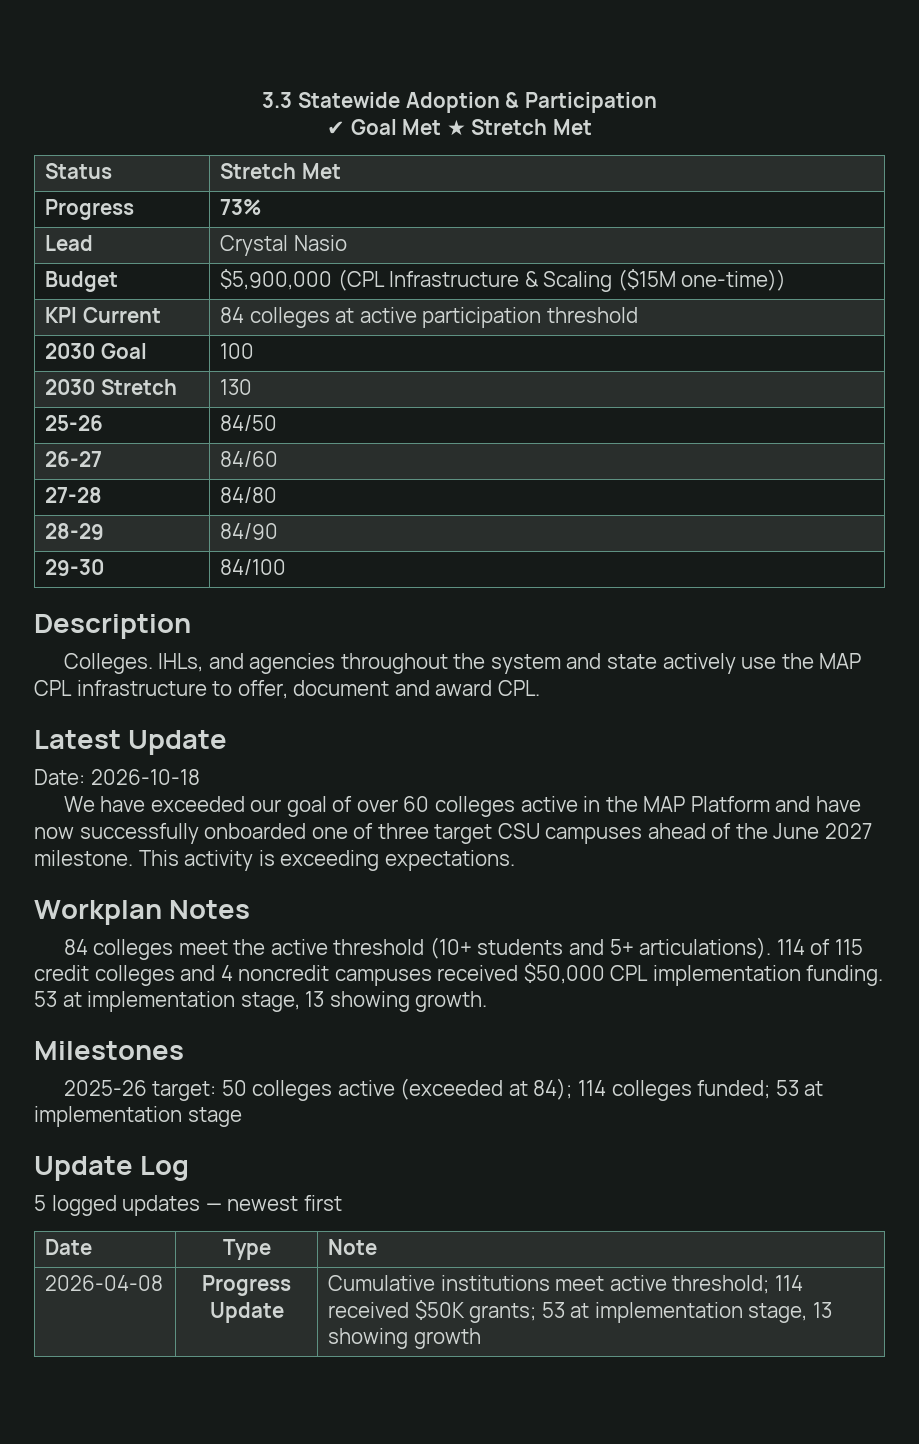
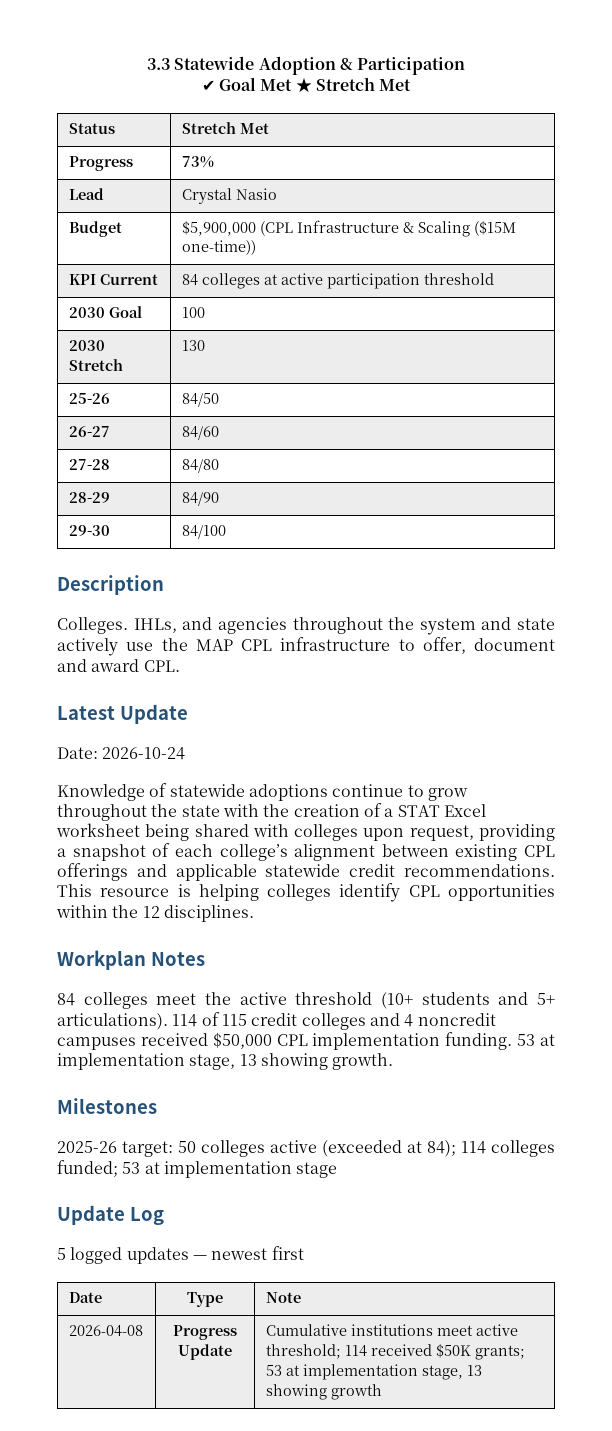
- Date: 2026-10-18
- We have exceeded our goal of over 60 colleges active in the MAP Platform and have now successfully onboarded one of three target CSU campuses ahead of the June 2027 milestone. This activity is exceeding expectations.
+ Date: 2026-10-24
+ Knowledge of statewide adoptions continue to grow throughout the state with the creation of a STAT Excel worksheet being shared with colleges upon request, providing a snapshot of each college’s alignment between existing CPL offerings and applicable statewide credit recommendations. This resource is helping colleges identify CPL opportunities within the 12 disciplines.

